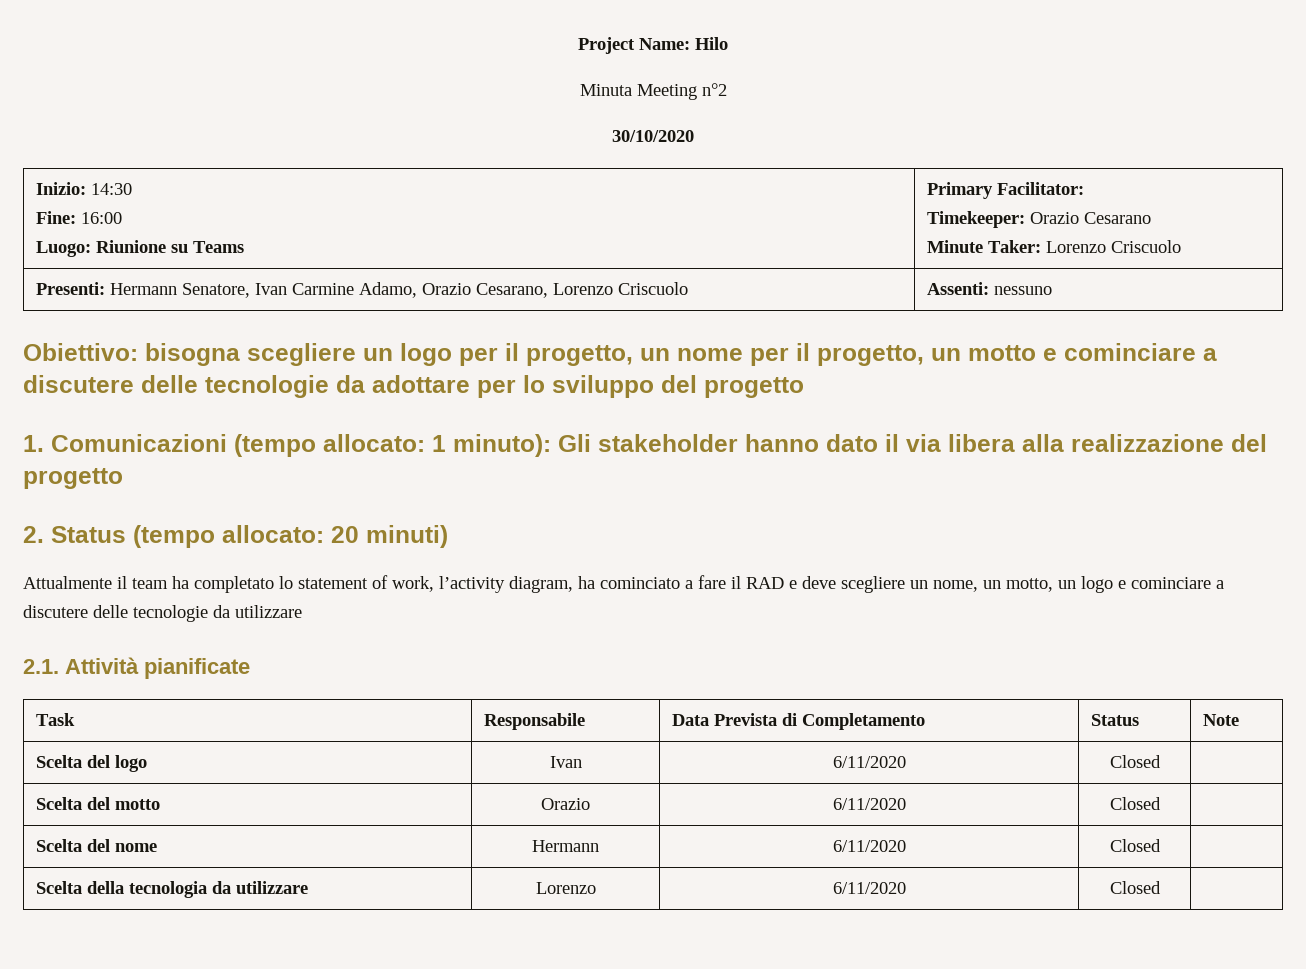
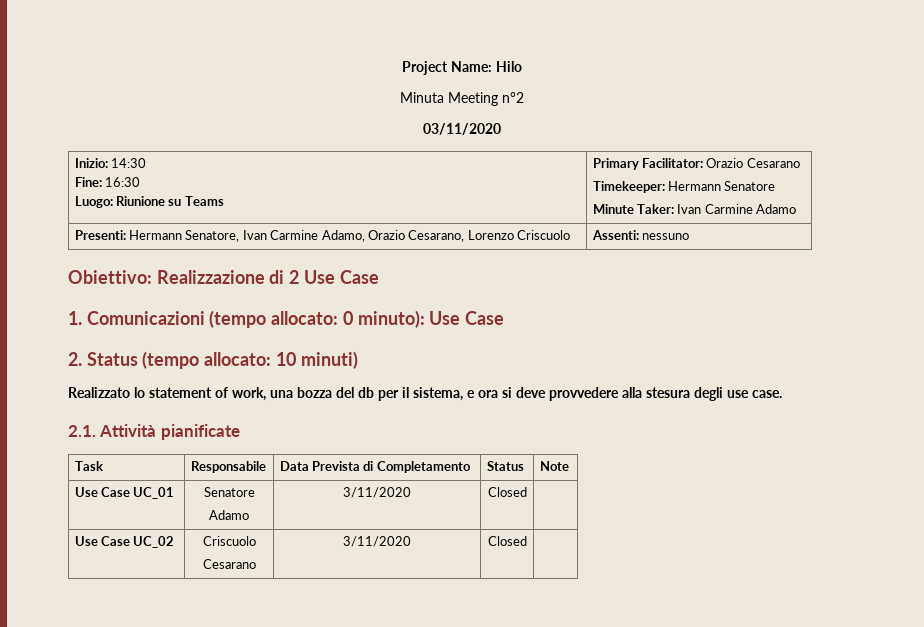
- 30/10/2020
+ 03/11/2020
  Inizio: 14:30
- Fine: 16:00
- Luogo: Riunione su Teams | Primary Facilitator:
- Timekeeper: Orazio Cesarano
- Minute Taker: Lorenzo Criscuolo
+ Fine: 16:30
+ Luogo: Riunione su Teams | Primary Facilitator: Orazio Cesarano
+ Timekeeper: Hermann Senatore
+ Minute Taker: Ivan Carmine Adamo
- Obiettivo: bisogna scegliere un logo per il progetto, un nome per il progetto, un motto e cominciare a discutere delle tecnologie da adottare per lo sviluppo del progetto
- 1. Comunicazioni (tempo allocato: 1 minuto): Gli stakeholder hanno dato il via libera alla realizzazione del progetto
+ Obiettivo: Realizzazione di 2 Use Case
+ 1. Comunicazioni (tempo allocato: 0 minuto): Use Case
- 2. Status (tempo allocato: 20 minuti)
+ 2. Status (tempo allocato: 10 minuti)
- Attualmente il team ha completato lo statement of work, l’activity diagram, ha cominciato a fare il RAD e deve scegliere un nome, un motto, un logo e cominciare a discutere delle tecnologie da utilizzare
+ Realizzato lo statement of work, una bozza del db per il sistema, e ora si deve provvedere alla stesura degli use case.
- Scelta del logo | Ivan | 6/11/2020 | Closed |
- Scelta del motto | Orazio | 6/11/2020 | Closed |
- Scelta del nome | Hermann | 6/11/2020 | Closed |
- Scelta della tecnologia da utilizzare | Lorenzo | 6/11/2020 | Closed |
+ Use Case UC_01 | Senatore
+ Adamo | 3/11/2020 | Closed |
+ Use Case UC_02 | Criscuolo
+ Cesarano | 3/11/2020 | Closed |

